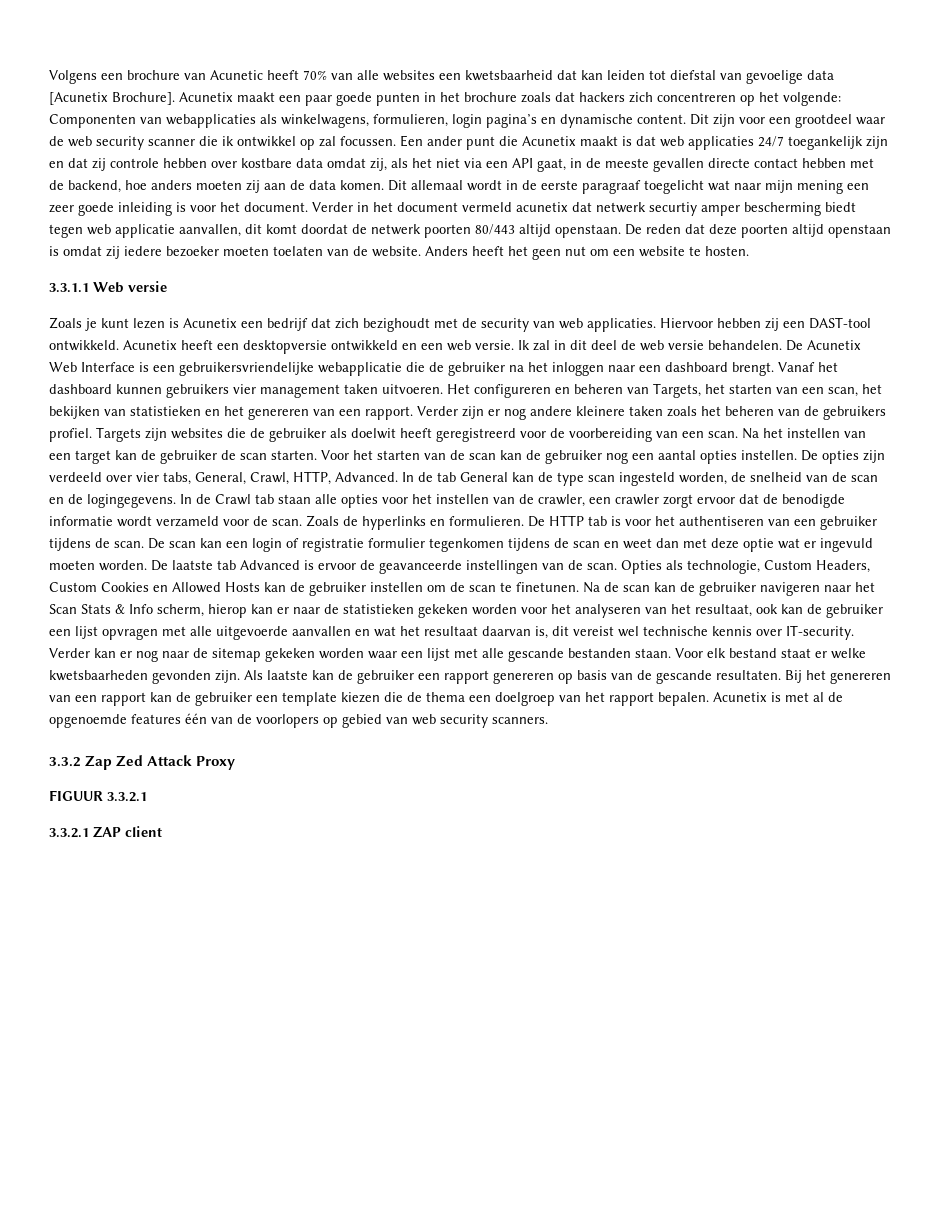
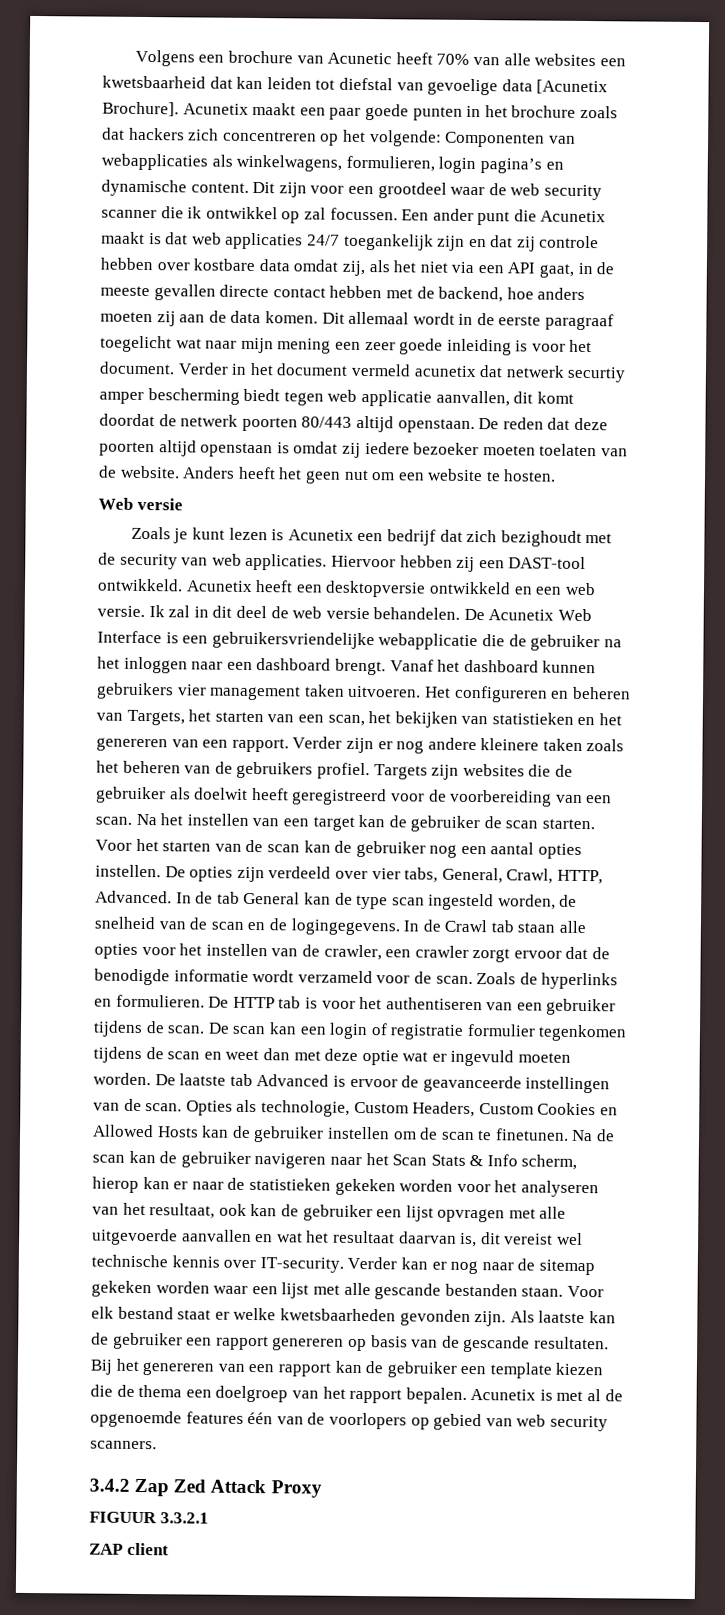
- 3.3.1.1 Web versie
+ Web versie
- 3.3.2 Zap Zed Attack Proxy
+ 3.4.2 Zap Zed Attack Proxy
- 3.3.2.1 ZAP client
+ ZAP client

